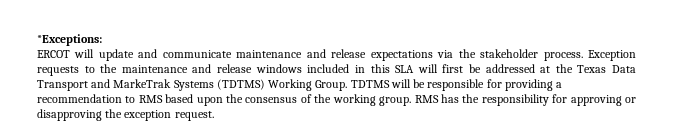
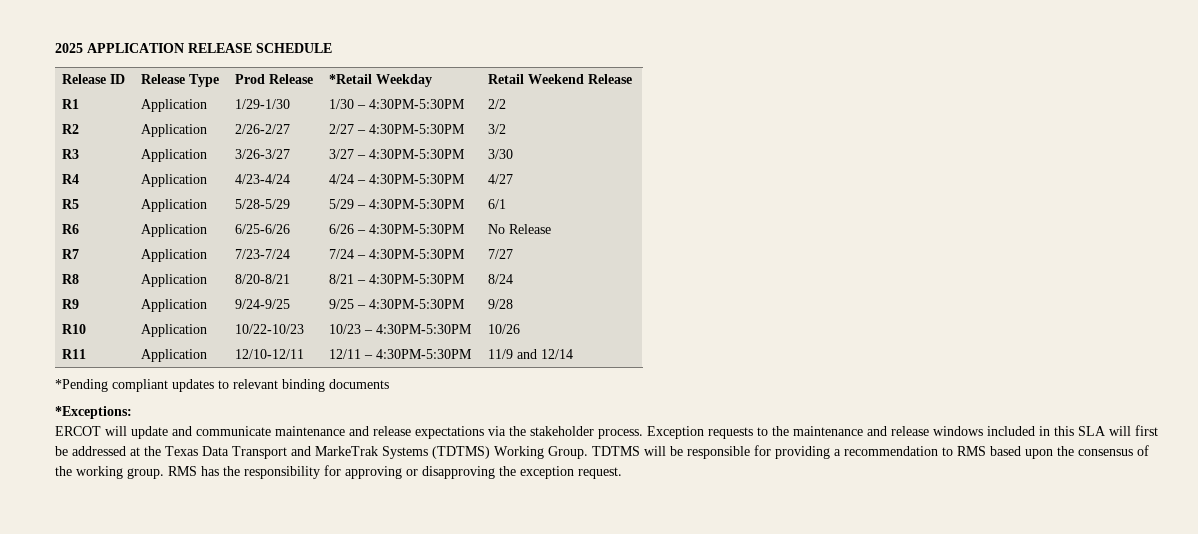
+ 2025 APPLICATION RELEASE SCHEDULE
+ Release ID | Release Type | Prod Release | *Retail Weekday | Retail Weekend Release
+ R1 | Application | 1/29-1/30 | 1/30 – 4:30PM-5:30PM | 2/2
+ R2 | Application | 2/26-2/27 | 2/27 – 4:30PM-5:30PM | 3/2
+ R3 | Application | 3/26-3/27 | 3/27 – 4:30PM-5:30PM | 3/30
+ R4 | Application | 4/23-4/24 | 4/24 – 4:30PM-5:30PM | 4/27
+ R5 | Application | 5/28-5/29 | 5/29 – 4:30PM-5:30PM | 6/1
+ R6 | Application | 6/25-6/26 | 6/26 – 4:30PM-5:30PM | No Release
+ R7 | Application | 7/23-7/24 | 7/24 – 4:30PM-5:30PM | 7/27
+ R8 | Application | 8/20-8/21 | 8/21 – 4:30PM-5:30PM | 8/24
+ R9 | Application | 9/24-9/25 | 9/25 – 4:30PM-5:30PM | 9/28
+ R10 | Application | 10/22-10/23 | 10/23 – 4:30PM-5:30PM | 10/26
+ R11 | Application | 12/10-12/11 | 12/11 – 4:30PM-5:30PM | 11/9 and 12/14
+ *Pending compliant updates to relevant binding documents

